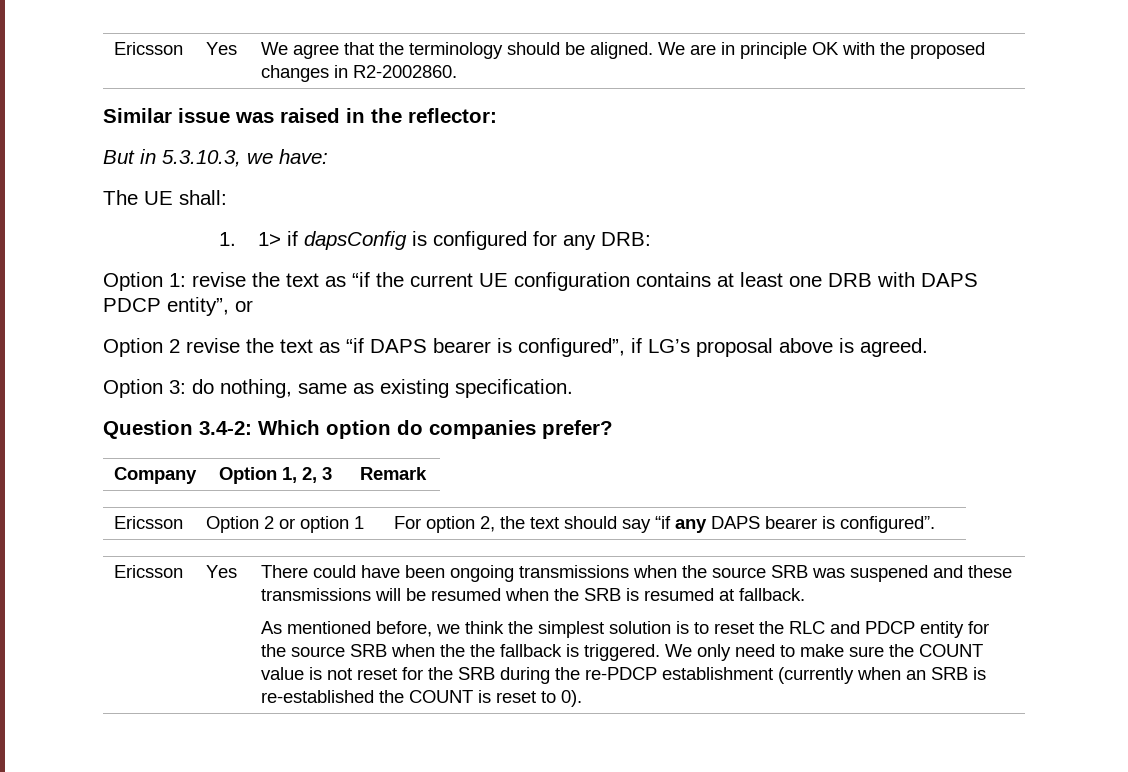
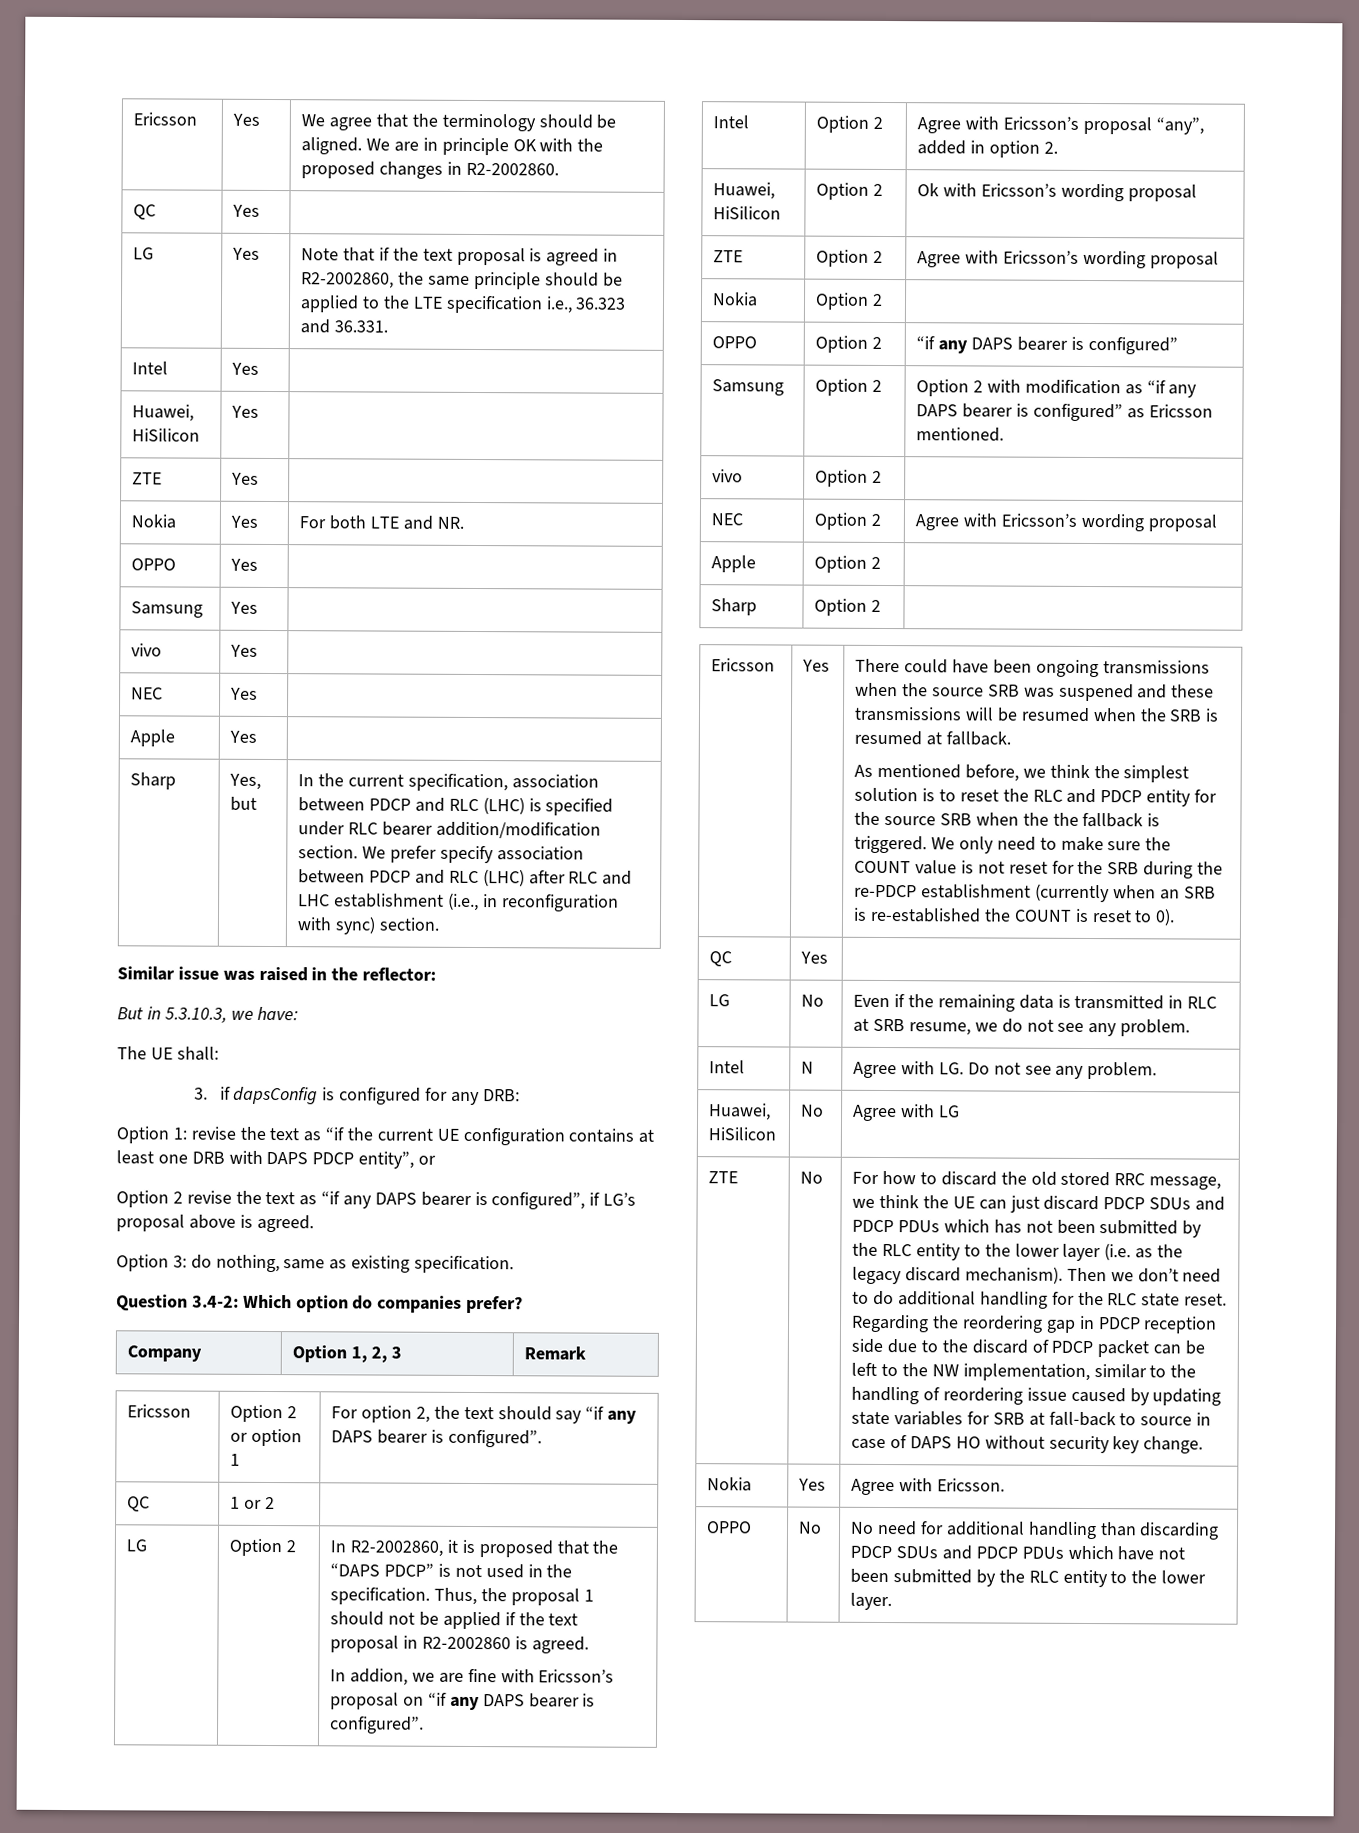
  Ericsson | Yes | We agree that the terminology should be aligned. We are in principle OK with the proposed changes in R2-2002860.
+ QC | Yes |
+ LG | Yes | Note that if the text proposal is agreed in R2-2002860, the same principle should be applied to the LTE specification i.e., 36.323 and 36.331.
+ Intel | Yes |
+ Huawei, HiSilicon | Yes |
+ ZTE | Yes |
+ Nokia | Yes | For both LTE and NR.
+ OPPO | Yes |
+ Samsung | Yes |
+ vivo | Yes |
+ NEC | Yes |
+ Apple | Yes |
+ Sharp | Yes, but | In the current specification, association between PDCP and RLC (LHC) is specified under RLC bearer addition/modification section. We prefer specify association between PDCP and RLC (LHC) after RLC and LHC establishment (i.e., in reconfiguration with sync) section.
- 1. 1> if dapsConfig is configured for any DRB:
+ 3. if dapsConfig is configured for any DRB:
- Option 2 revise the text as “if DAPS bearer is configured”, if LG’s proposal above is agreed.
+ Option 2 revise the text as “if any DAPS bearer is configured”, if LG’s proposal above is agreed.
+ QC | 1 or 2 |
+ LG | Option 2 | In R2-2002860, it is proposed that the “DAPS PDCP” is not used in the specification. Thus, the proposal 1 should not be applied if the text proposal in R2-2002860 is agreed.
+ In addion, we are fine with Ericsson’s proposal on “if any DAPS bearer is configured”.
+ Intel | Option 2 | Agree with Ericsson’s proposal “any”, added in option 2.
+ Huawei, HiSilicon | Option 2 | Ok with Ericsson’s wording proposal
+ ZTE | Option 2 | Agree with Ericsson’s wording proposal
+ Nokia | Option 2 |
+ OPPO | Option 2 | “if any DAPS bearer is configured”
+ Samsung | Option 2 | Option 2 with modification as “if any DAPS bearer is configured” as Ericsson mentioned.
+ vivo | Option 2 |
+ NEC | Option 2 | Agree with Ericsson’s wording proposal
+ Apple | Option 2 |
+ Sharp | Option 2 |
  We only need to make sure the COUNT value is not reset for the SRB during the re-PDCP establishment (currently when an SRB is re-established the COUNT is reset to 0).
+ QC | Yes |
+ LG | No | Even if the remaining data is transmitted in RLC at SRB resume, we do not see any problem.
+ Intel | N | Agree with LG. Do not see any problem.
+ Huawei, HiSilicon | No | Agree with LG
+ ZTE | No | For how to discard the old stored RRC message, we think the UE can just discard PDCP SDUs and PDCP PDUs which has not been submitted by the RLC entity to the lower layer (i.e. as the legacy discard mechanism). Then we don’t need to do additional handling for the RLC state reset. Regarding the reordering gap in PDCP reception side due to the discard of PDCP packet can be left to the NW implementation, similar to the handling of reordering issue caused by updating state variables for SRB at fall-back to source in case of DAPS HO without security key change.
+ Nokia | Yes | Agree with Ericsson.
+ OPPO | No | No need for additional handling than discarding PDCP SDUs and PDCP PDUs which have not been submitted by the RLC entity to the lower layer.

